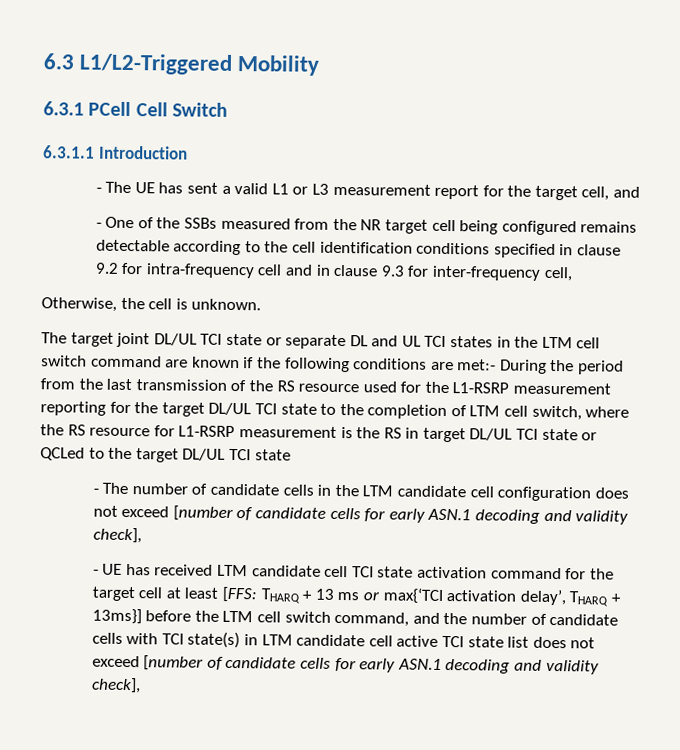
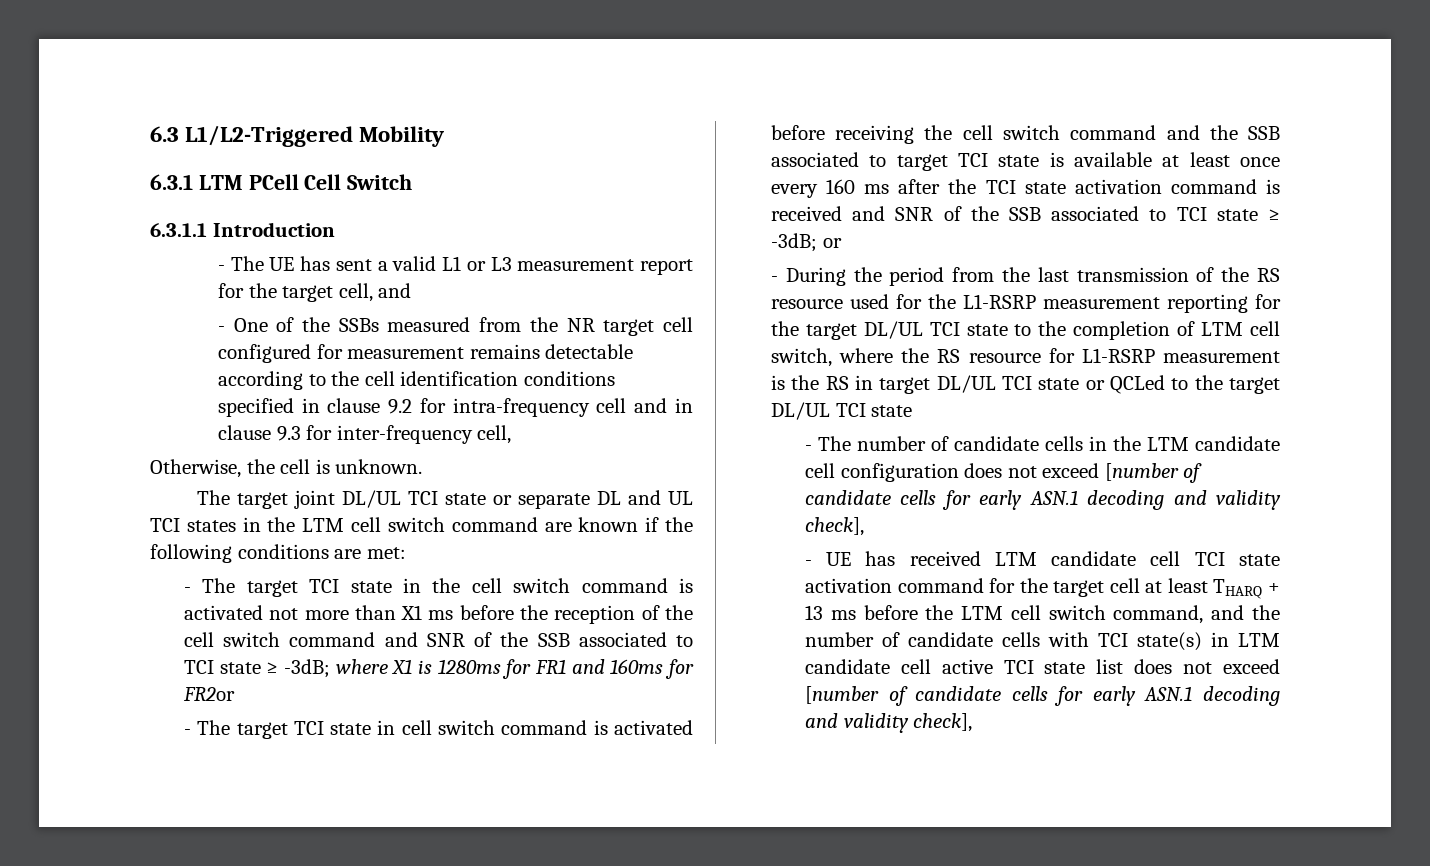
- 6.3.1 PCell Cell Switch
+ 6.3.1 LTM PCell Cell Switch
- - One of the SSBs measured from the NR target cell being configured remains detectable according to the cell identification conditions specified in clause 9.2 for intra-frequency cell and in clause 9.3 for inter-frequency cell,
+ - One of the SSBs measured from the NR target cell configured for measurement remains detectable according to the cell identification conditions specified in clause 9.2 for intra-frequency cell and in clause 9.3 for inter-frequency cell,
- The target joint DL/UL TCI state or separate DL and UL TCI states in the LTM cell switch command are known if the following conditions are met:- During the period from the last transmission of the RS resource used for the L1-RSRP measurement reporting for the target DL/UL TCI state to the completion of LTM cell switch, where the RS resource for L1-RSRP measurement is the RS in target DL/UL TCI state or QCLed to the target DL/UL TCI state
+ The target joint DL/UL TCI state or separate DL and UL TCI states in the LTM cell switch command are known if the following conditions are met:
+ - The target TCI state in the cell switch command is activated not more than X1 ms before the reception of the cell switch command and SNR of the SSB associated to TCI state ≥ -3dB; where X1 is 1280ms for FR1 and 160ms for FR2or
+ - The target TCI state in cell switch command is activated before receiving the cell switch command and the SSB associated to target TCI state is available at least once every 160 ms after the TCI state activation command is received and SNR of the SSB associated to TCI state ≥ -3dB; or
+ - During the period from the last transmission of the RS resource used for the L1-RSRP measurement reporting for the target DL/UL TCI state to the completion of LTM cell switch, where the RS resource for L1-RSRP measurement is the RS in target DL/UL TCI state or QCLed to the target DL/UL TCI state
- - UE has received LTM candidate cell TCI state activation command for the target cell at least [FFS: THARQ + 13 ms or max{‘TCI activation delay’, THARQ + 13ms}] before the LTM cell switch command, and the number of candidate cells with TCI state(s) in LTM candidate cell active TCI state list does not exceed [number of candidate cells for early ASN.1 decoding and validity check],
+ - UE has received LTM candidate cell TCI state activation command for the target cell at least THARQ + 13 ms before the LTM cell switch command, and the number of candidate cells with TCI state(s) in LTM candidate cell active TCI state list does not exceed [number of candidate cells for early ASN.1 decoding and validity check],

